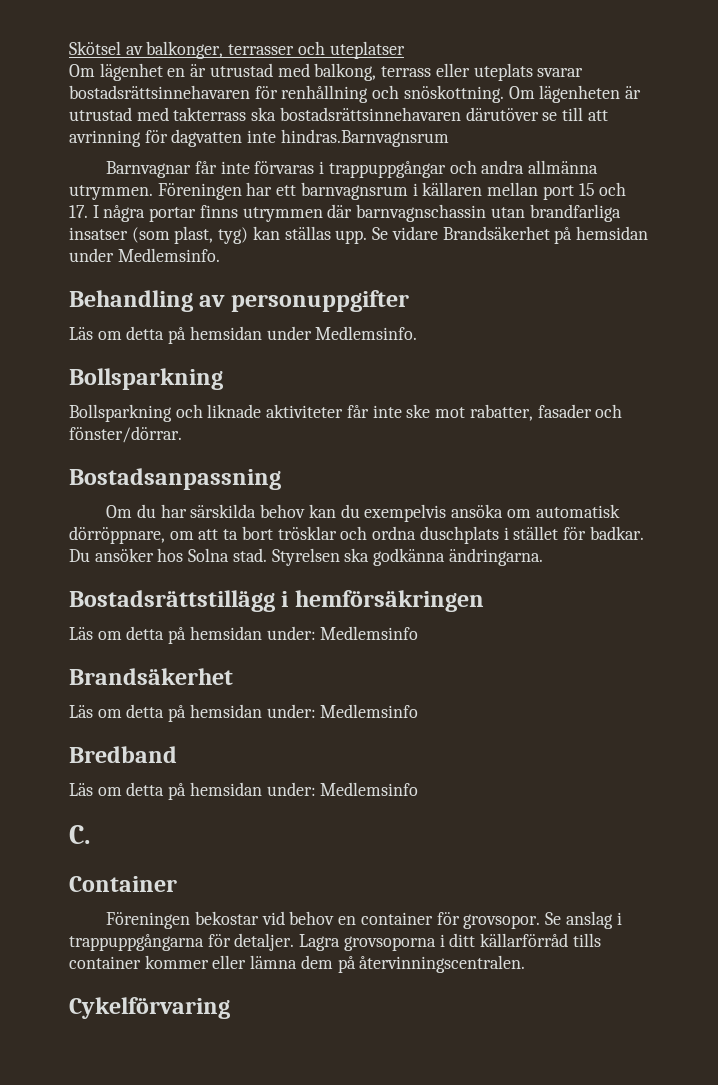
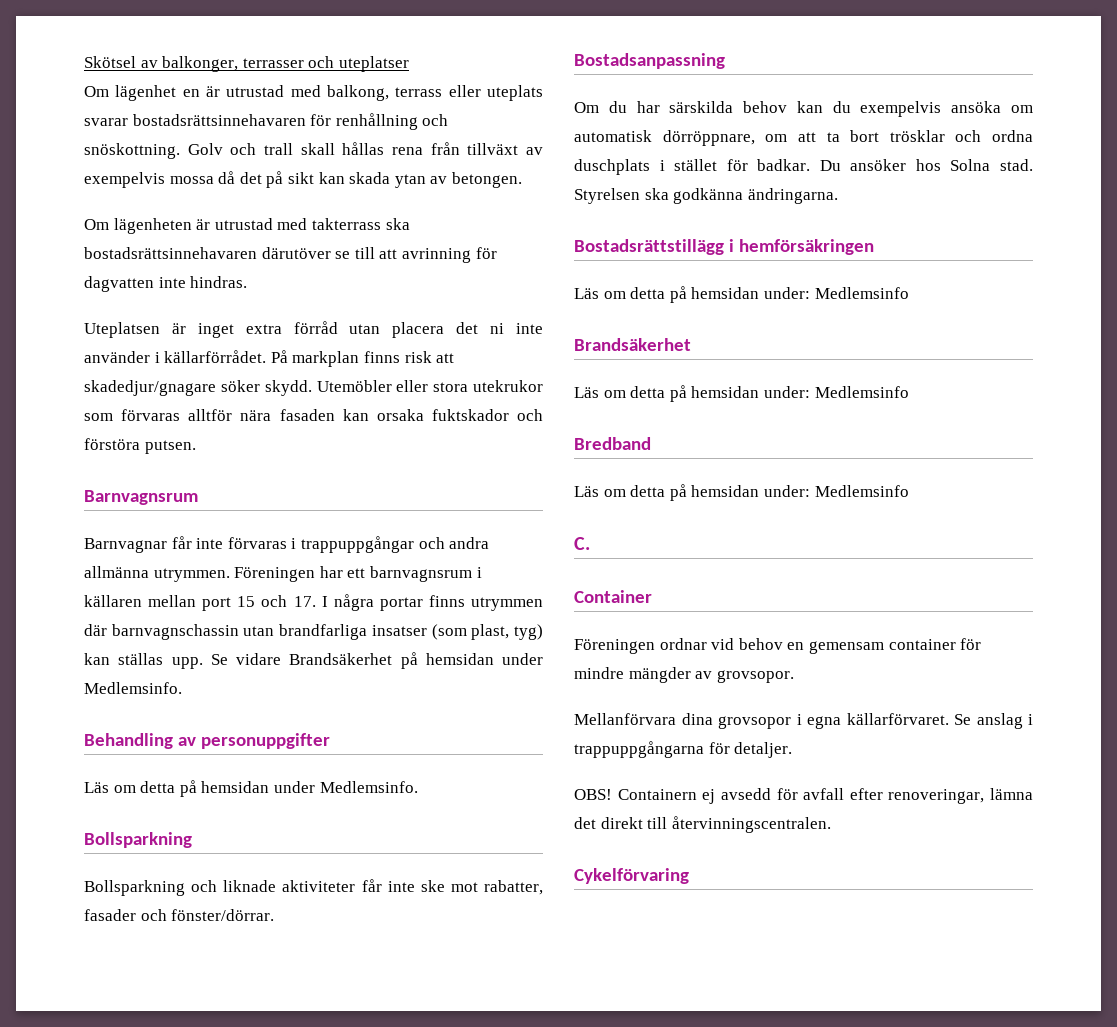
- Om lägenhet en är utrustad med balkong, terrass eller uteplats svarar bostadsrättsinnehavaren för renhållning och snöskottning. Om lägenheten är utrustad med takterrass ska bostadsrättsinnehavaren därutöver se till att avrinning för dagvatten inte hindras.Barnvagnsrum
+ Om lägenhet en är utrustad med balkong, terrass eller uteplats svarar bostadsrättsinnehavaren för renhållning och snöskottning. Golv och trall skall hållas rena från tillväxt av exempelvis mossa då det på sikt kan skada ytan av betongen.
+ Om lägenheten är utrustad med takterrass ska bostadsrättsinnehavaren därutöver se till att avrinning för dagvatten inte hindras.
+ Uteplatsen är inget extra förråd utan placera det ni inte använder i källarförrådet. På markplan finns risk att skadedjur/gnagare söker skydd. Utemöbler eller stora utekrukor som förvaras alltför nära fasaden kan orsaka fuktskador och förstöra putsen.
+ Barnvagnsrum
- Föreningen bekostar vid behov en container för grovsopor.
+ Föreningen ordnar vid behov en gemensam container för mindre mängder av grovsopor.
+ Mellanförvara dina grovsopor i egna källarförvaret.
- Se anslag i trappuppgångarna för detaljer. Lagra grovsoporna i ditt källarförråd tills container kommer eller lämna dem på återvinningscentralen.
+ Se anslag i trappuppgångarna för detaljer.
+ OBS! Containern ej avsedd för avfall efter renoveringar, lämna det direkt till återvinningscentralen.

